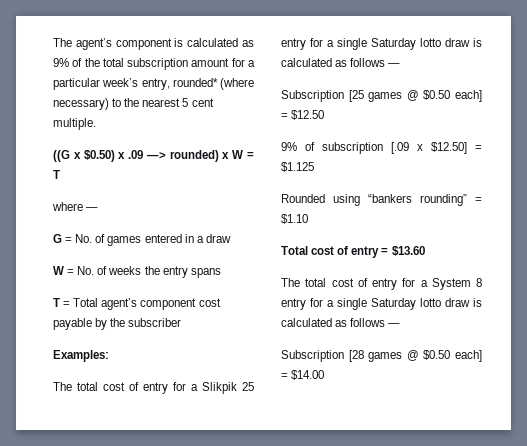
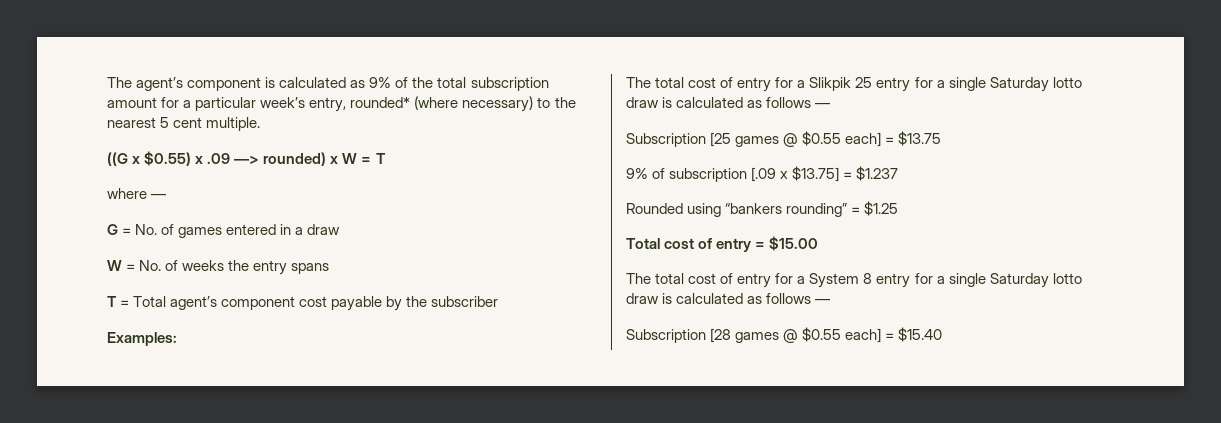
- ((G x $0.50) x .09 —> rounded) x W = T
+ ((G x $0.55) x .09 —> rounded) x W = T
- Subscription [25 games @ $0.50 each] = $12.50
+ Subscription [25 games @ $0.55 each] = $13.75
- 9% of subscription [.09 x $12.50] = $1.125
+ 9% of subscription [.09 x $13.75] = $1.237
- Rounded using “bankers rounding” = $1.10
+ Rounded using “bankers rounding” = $1.25
- Total cost of entry = $13.60
+ Total cost of entry = $15.00
- Subscription [28 games @ $0.50 each] = $14.00
+ Subscription [28 games @ $0.55 each] = $15.40

